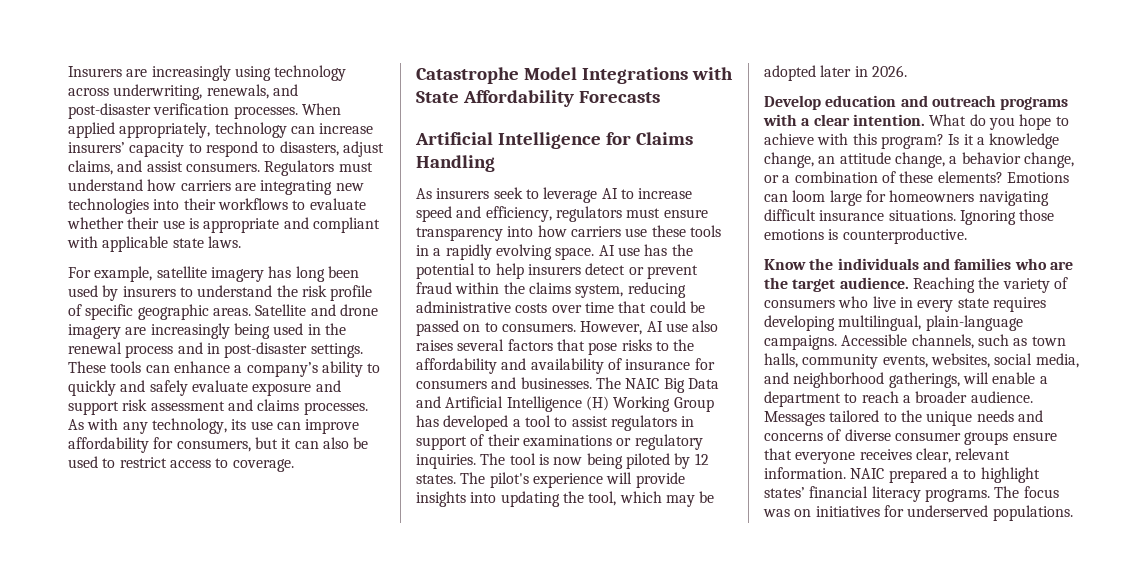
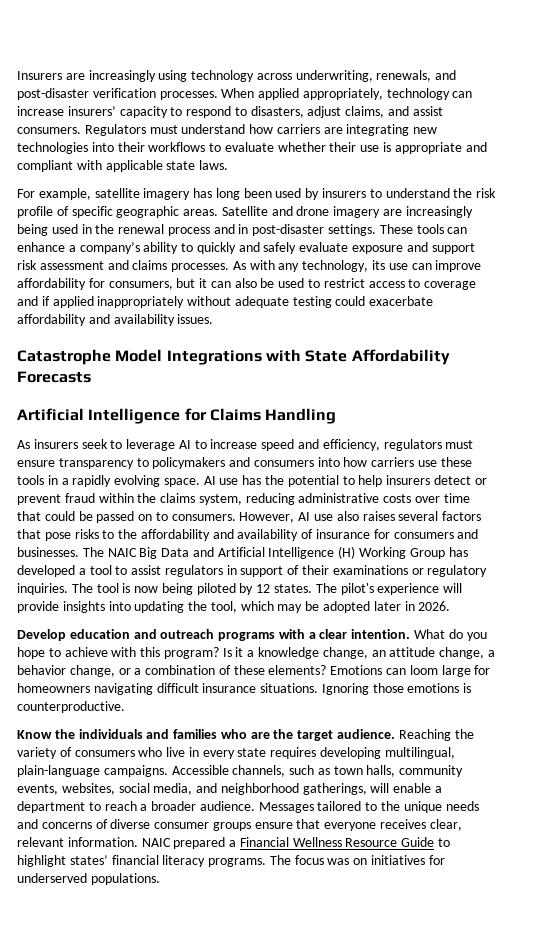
- As with any technology, its use can improve affordability for consumers, but it can also be used to restrict access to coverage.
+ As with any technology, its use can improve affordability for consumers, but it can also be used to restrict access to coverage and if applied inappropriately without adequate testing could exacerbate affordability and availability issues.
- As insurers seek to leverage AI to increase speed and efficiency, regulators must ensure transparency into how carriers use these tools in a rapidly evolving space.
+ As insurers seek to leverage AI to increase speed and efficiency, regulators must ensure transparency to policymakers and consumers into how carriers use these tools in a rapidly evolving space.
- NAIC prepared a to highlight states’ financial literacy programs.
+ NAIC prepared a Financial Wellness Resource Guide to highlight states’ financial literacy programs.

